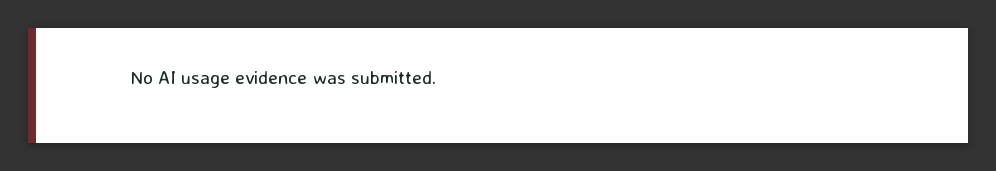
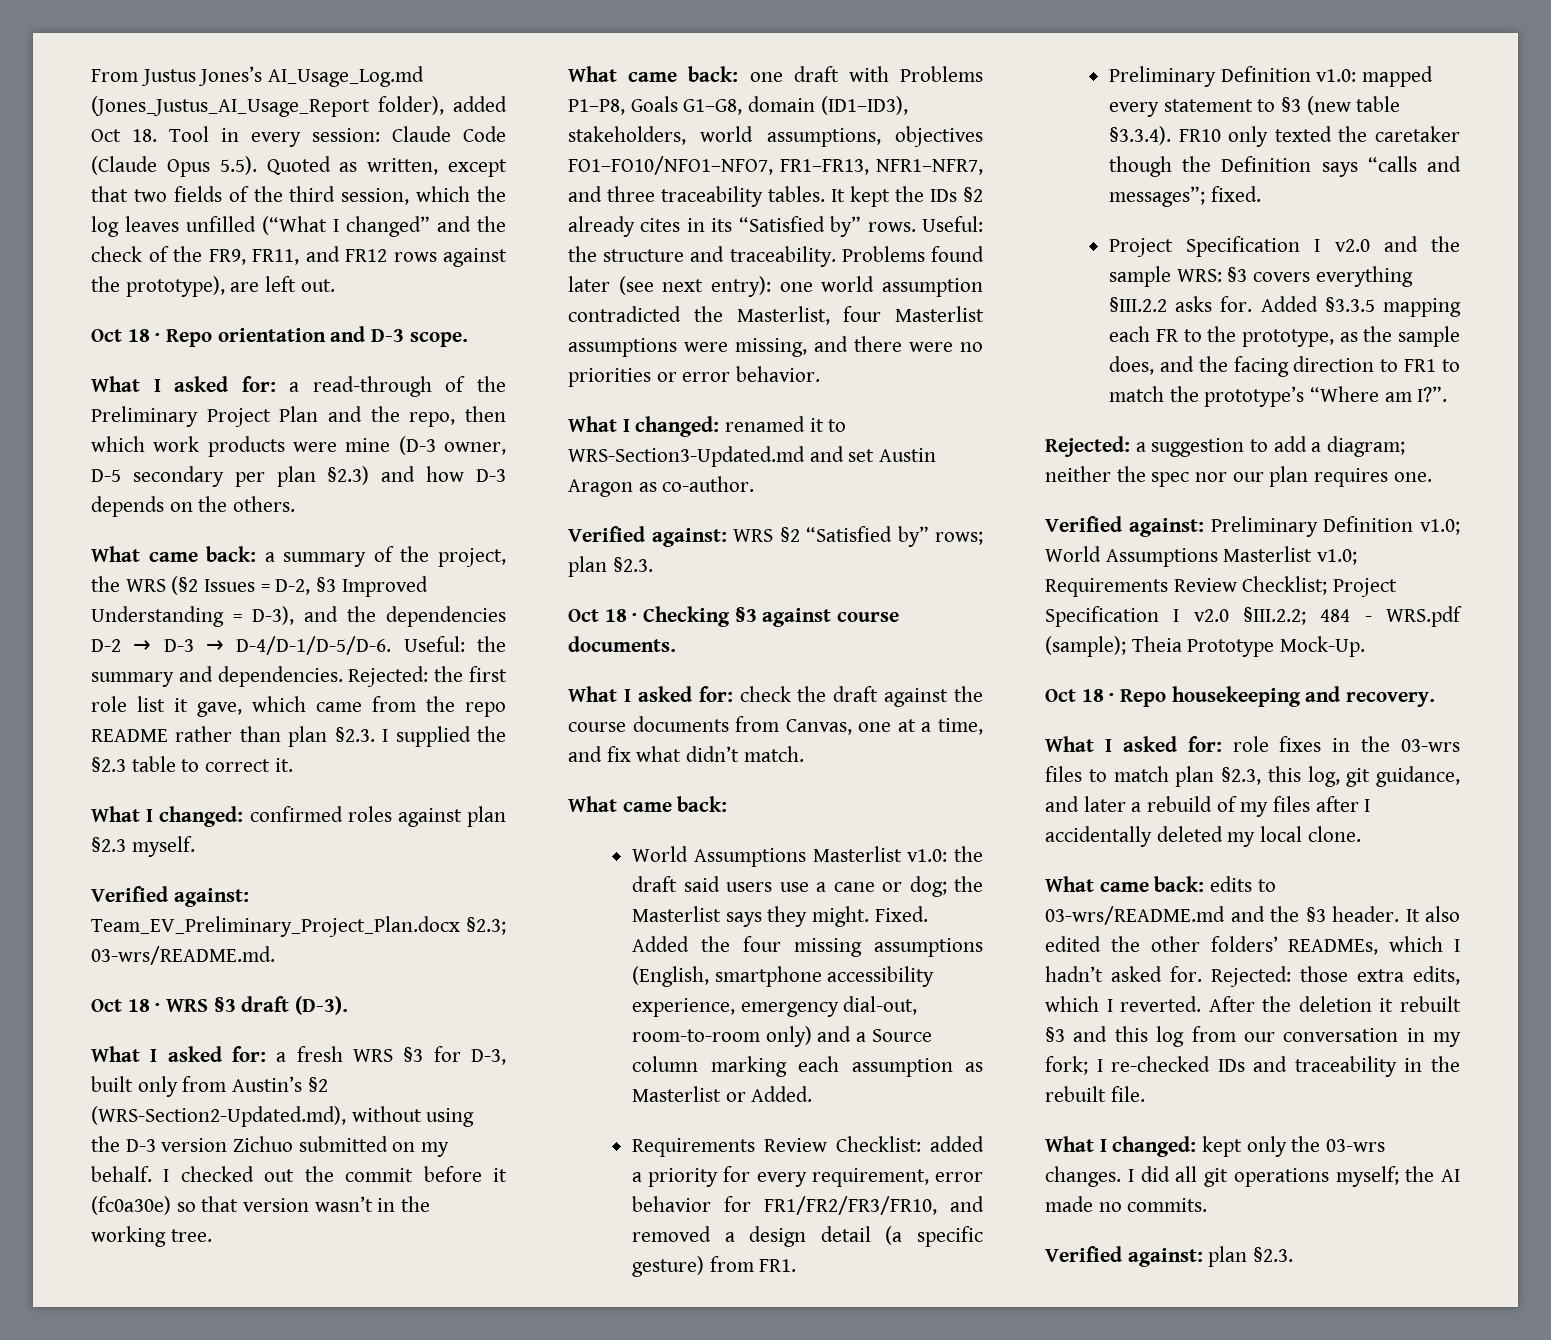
- No AI usage evidence was submitted.
+ From Justus Jones’s AI_Usage_Log.md (Jones_Justus_AI_Usage_Report folder), added Oct 18. Tool in every session: Claude Code (Claude Opus 5.5). Quoted as written, except that two fields of the third session, which the log leaves unfilled (“What I changed” and the check of the FR9, FR11, and FR12 rows against the prototype), are left out.
+ Oct 18 · Repo orientation and D-3 scope.
+ What I asked for: a read-through of the Preliminary Project Plan and the repo, then which work products were mine (D-3 owner, D-5 secondary per plan §2.3) and how D-3 depends on the others.
+ What came back: a summary of the project, the WRS (§2 Issues = D-2, §3 Improved Understanding = D-3), and the dependencies D-2 → D-3 → D-4/D-1/D-5/D-6. Useful: the summary and dependencies. Rejected: the first role list it gave, which came from the repo README rather than plan §2.3. I supplied the §2.3 table to correct it.
+ What I changed: confirmed roles against plan §2.3 myself.
+ Verified against: Team_EV_Preliminary_Project_Plan.docx §2.3; 03-wrs/README.md.
+ Oct 18 · WRS §3 draft (D-3).
+ What I asked for: a fresh WRS §3 for D-3, built only from Austin’s §2 (WRS-Section2-Updated.md), without using the D-3 version Zichuo submitted on my behalf. I checked out the commit before it (fc0a30e) so that version wasn’t in the working tree.
+ What came back: one draft with Problems P1–P8, Goals G1–G8, domain (ID1–ID3), stakeholders, world assumptions, objectives FO1–FO10/NFO1–NFO7, FR1–FR13, NFR1–NFR7, and three traceability tables. It kept the IDs §2 already cites in its “Satisfied by” rows. Useful: the structure and traceability. Problems found later (see next entry): one world assumption contradicted the Masterlist, four Masterlist assumptions were missing, and there were no priorities or error behavior.
+ What I changed: renamed it to WRS-Section3-Updated.md and set Austin Aragon as co-author.
+ Verified against: WRS §2 “Satisfied by” rows; plan §2.3.
+ Oct 18 · Checking §3 against course documents.
+ What I asked for: check the draft against the course documents from Canvas, one at a time, and fix what didn’t match.
+ What came back:
+ World Assumptions Masterlist v1.0: the draft said users use a cane or dog; the Masterlist says they might. Fixed. Added the four missing assumptions (English, smartphone accessibility experience, emergency dial-out, room-to-room only) and a Source column marking each assumption as Masterlist or Added.
+ Requirements Review Checklist: added a priority for every requirement, error behavior for FR1/FR2/FR3/FR10, and removed a design detail (a specific gesture) from FR1.
+ Preliminary Definition v1.0: mapped every statement to §3 (new table §3.3.4). FR10 only texted the caretaker though the Definition says “calls and messages”; fixed.
+ Project Specification I v2.0 and the sample WRS: §3 covers everything §III.2.2 asks for. Added §3.3.5 mapping each FR to the prototype, as the sample does, and the facing direction to FR1 to match the prototype’s “Where am I?”.
+ Rejected: a suggestion to add a diagram; neither the spec nor our plan requires one.
+ Verified against: Preliminary Definition v1.0; World Assumptions Masterlist v1.0; Requirements Review Checklist; Project Specification I v2.0 §III.2.2; 484 - WRS.pdf (sample); Theia Prototype Mock-Up.
+ Oct 18 · Repo housekeeping and recovery.
+ What I asked for: role fixes in the 03-wrs files to match plan §2.3, this log, git guidance, and later a rebuild of my files after I accidentally deleted my local clone.
+ What came back: edits to 03-wrs/README.md and the §3 header. It also edited the other folders’ READMEs, which I hadn’t asked for. Rejected: those extra edits, which I reverted. After the deletion it rebuilt §3 and this log from our conversation in my fork; I re-checked IDs and traceability in the rebuilt file.
+ What I changed: kept only the 03-wrs changes. I did all git operations myself; the AI made no commits.
+ Verified against: plan §2.3.

